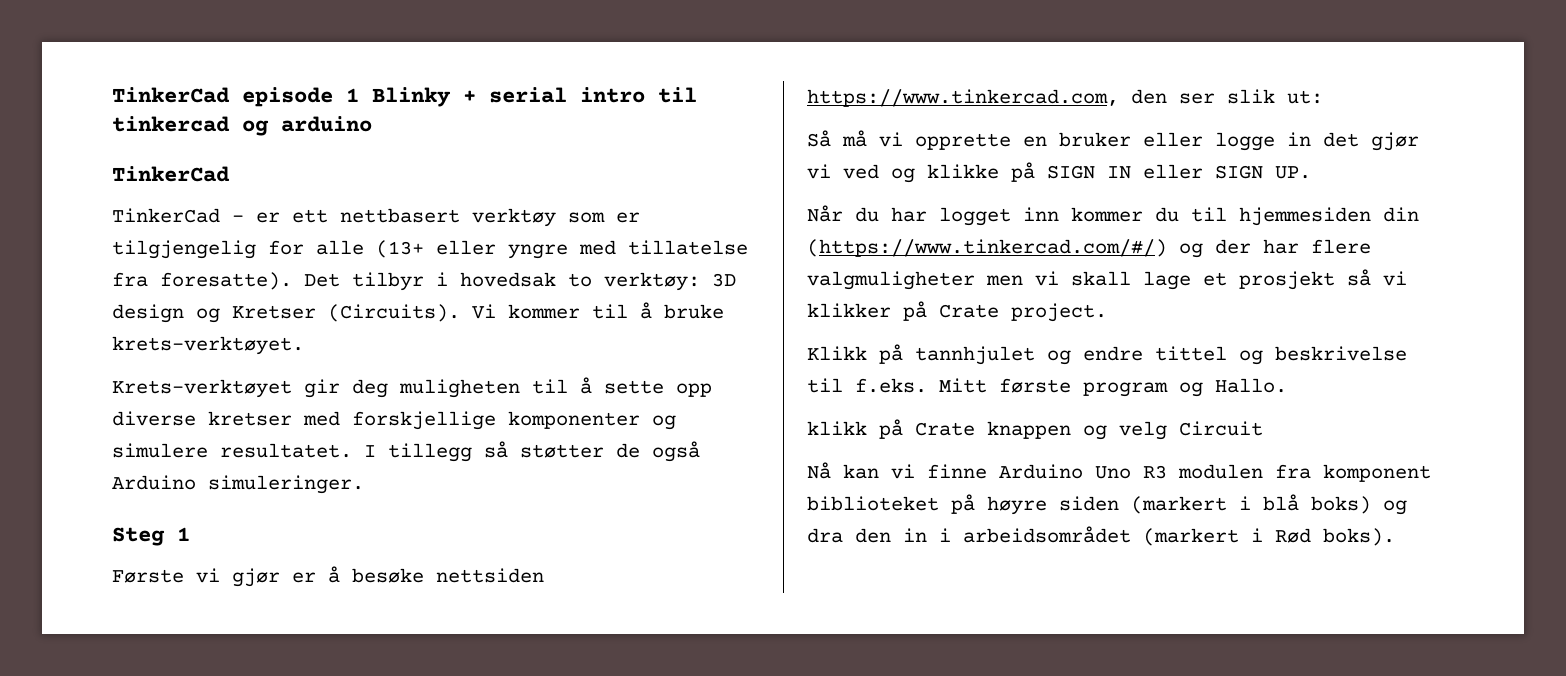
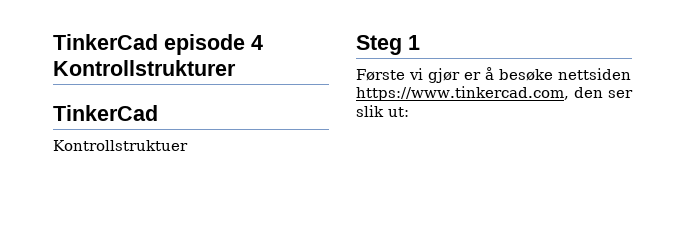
- TinkerCad episode 1 Blinky + serial intro til tinkercad og arduino
+ TinkerCad episode 4 Kontrollstrukturer
  TinkerCad
- TinkerCad – er ett nettbasert verktøy som er tilgjengelig for alle (13+ eller yngre med tillatelse fra foresatte). Det tilbyr i hovedsak to verktøy: 3D design og Kretser (Circuits). Vi kommer til å bruke krets-verktøyet.
- Krets-verktøyet gir deg muligheten til å sette opp diverse kretser med forskjellige komponenter og simulere resultatet. I tillegg så støtter de også Arduino simuleringer.
+ Kontrollstruktuer
- Så må vi opprette en bruker eller logge in det gjør vi ved og klikke på SIGN IN eller SIGN UP.
- Når du har logget inn kommer du til hjemmesiden din (https://www.tinkercad.com/#/) og der har flere valgmuligheter men vi skall lage et prosjekt så vi klikker på Crate project.
- Klikk på tannhjulet og endre tittel og beskrivelse til f.eks. Mitt første program og Hallo.
- klikk på Crate knappen og velg Circuit
- Nå kan vi finne Arduino Uno R3 modulen fra komponent biblioteket på høyre siden (markert i blå boks) og dra den in i arbeidsområdet (markert i Rød boks).

